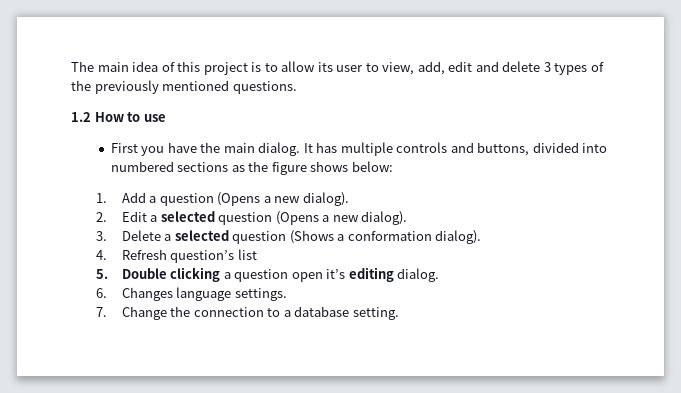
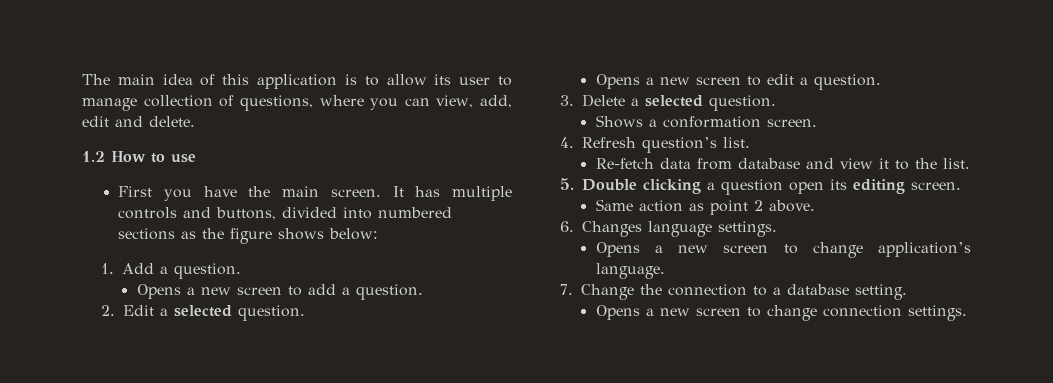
- The main idea of this project is to allow its user to view, add, edit and delete 3 types of the previously mentioned questions.
+ The main idea of this application is to allow its user to manage collection of questions, where you can view, add, edit and delete.
- First you have the main dialog.
+ First you have the main screen.
- 1. Add a question (Opens a new dialog).
- 2. Edit a selected question (Opens a new dialog).
+ 1. Add a question.
+ Opens a new screen to add a question.
+ 2. Edit a selected question.
+ Opens a new screen to edit a question.
- 3. Delete a selected question (Shows a conformation dialog).
+ 3. Delete a selected question.
+ Shows a conformation screen.
- 4. Refresh question’s list
+ 4. Refresh question’s list.
+ Re-fetch data from database and view it to the list.
- 5. Double clicking a question open it’s editing dialog.
+ 5. Double clicking a question open its editing screen.
+ Same action as point 2 above.
  6. Changes language settings.
+ Opens a new screen to change application’s language.
+ Opens a new screen to change connection settings.

